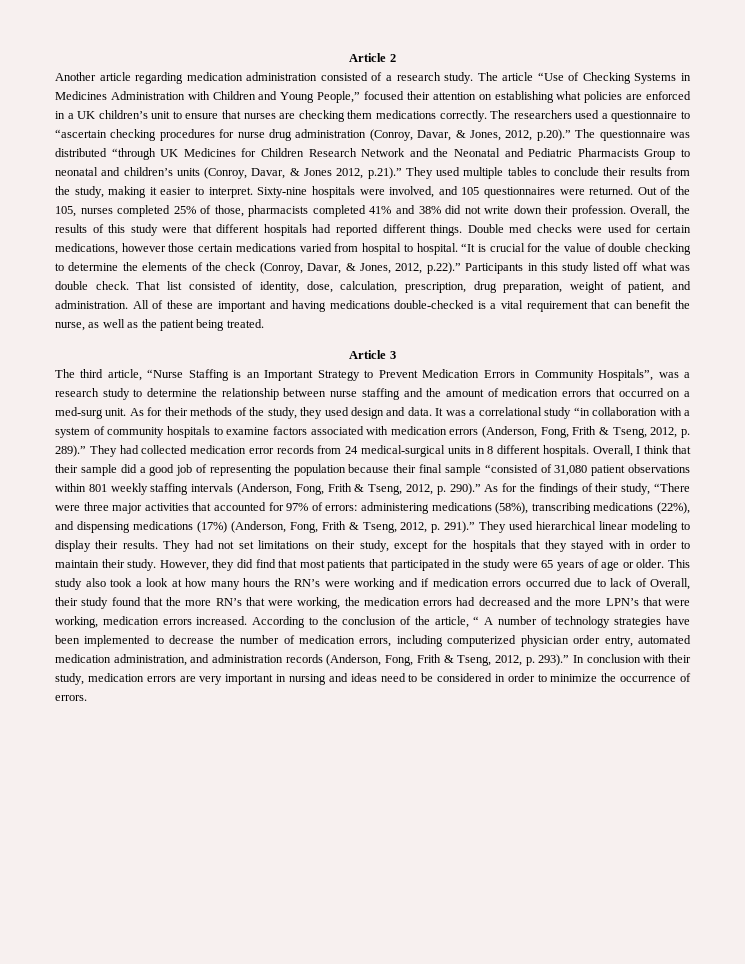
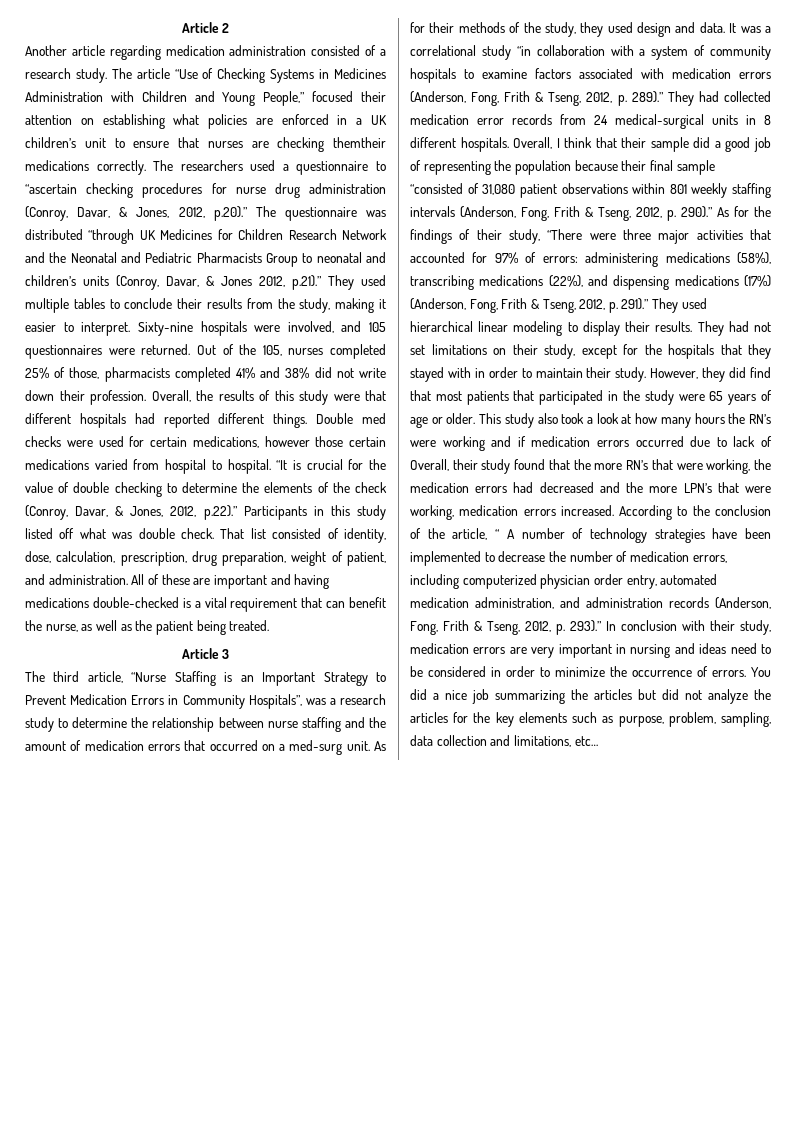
- The article “Use of Checking Systems in Medicines Administration with Children and Young People,” focused their attention on establishing what policies are enforced in a UK children’s unit to ensure that nurses are checking them medications correctly.
+ The article “Use of Checking Systems in Medicines Administration with Children and Young People,” focused their attention on establishing what policies are enforced in a UK children’s unit to ensure that nurses are checking themtheir medications correctly.
+ You did a nice job summarizing the articles but did not analyze the articles for the key elements such as purpose, problem, sampling, data collection and limitations, etc…

